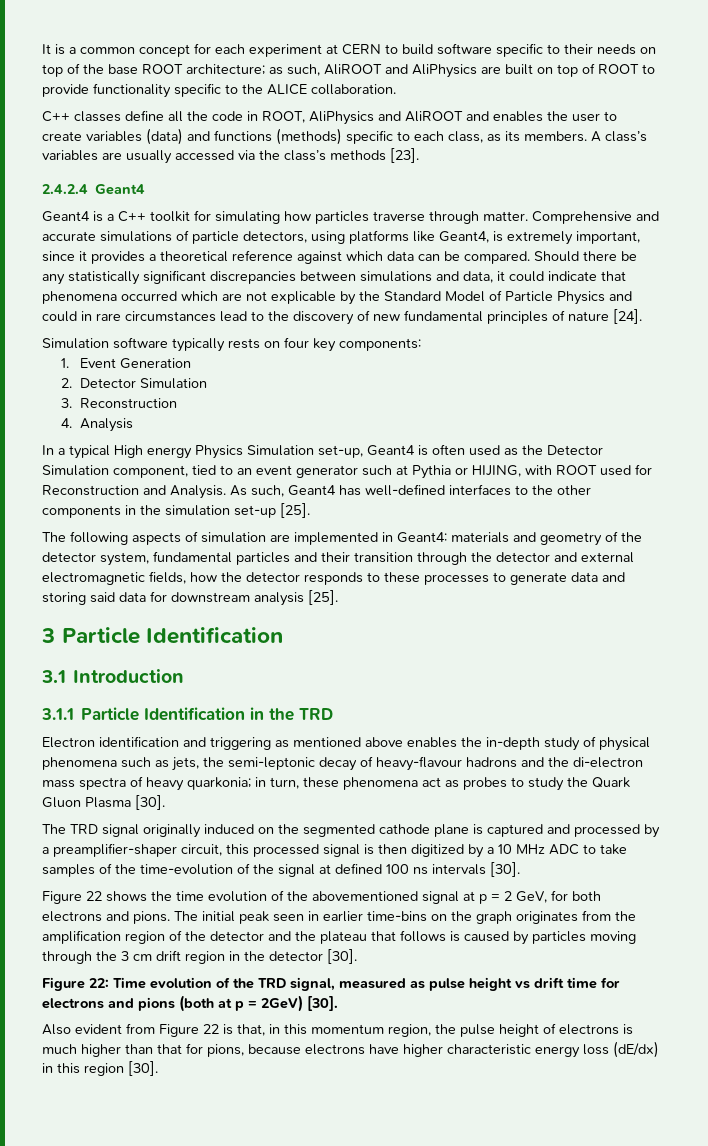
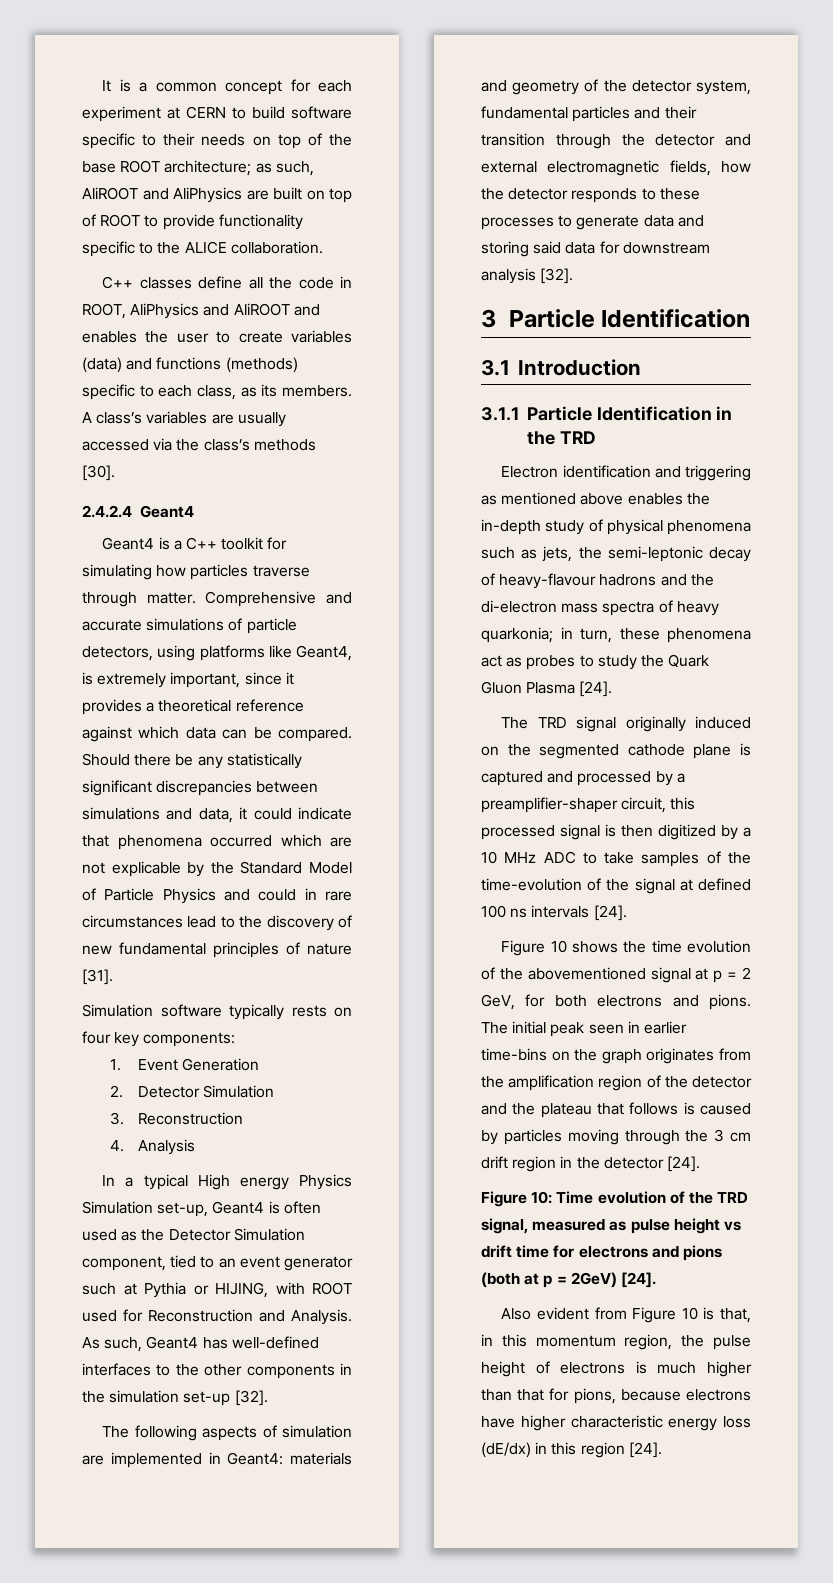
- A class’s variables are usually accessed via the class’s methods [23].
+ A class’s variables are usually accessed via the class’s methods [30].
- Should there be any statistically significant discrepancies between simulations and data, it could indicate that phenomena occurred which are not explicable by the Standard Model of Particle Physics and could in rare circumstances lead to the discovery of new fundamental principles of nature [24].
+ Should there be any statistically significant discrepancies between simulations and data, it could indicate that phenomena occurred which are not explicable by the Standard Model of Particle Physics and could in rare circumstances lead to the discovery of new fundamental principles of nature [31].
- As such, Geant4 has well-defined interfaces to the other components in the simulation set-up [25].
+ As such, Geant4 has well-defined interfaces to the other components in the simulation set-up [32].
- The following aspects of simulation are implemented in Geant4: materials and geometry of the detector system, fundamental particles and their transition through the detector and external electromagnetic fields, how the detector responds to these processes to generate data and storing said data for downstream analysis [25].
+ The following aspects of simulation are implemented in Geant4: materials and geometry of the detector system, fundamental particles and their transition through the detector and external electromagnetic fields, how the detector responds to these processes to generate data and storing said data for downstream analysis [32].
- Electron identification and triggering as mentioned above enables the in-depth study of physical phenomena such as jets, the semi-leptonic decay of heavy-flavour hadrons and the di-electron mass spectra of heavy quarkonia; in turn, these phenomena act as probes to study the Quark Gluon Plasma [30].
+ Electron identification and triggering as mentioned above enables the in-depth study of physical phenomena such as jets, the semi-leptonic decay of heavy-flavour hadrons and the di-electron mass spectra of heavy quarkonia; in turn, these phenomena act as probes to study the Quark Gluon Plasma [24].
- The TRD signal originally induced on the segmented cathode plane is captured and processed by a preamplifier-shaper circuit, this processed signal is then digitized by a 10 MHz ADC to take samples of the time-evolution of the signal at defined 100 ns intervals [30].
- Figure 22 shows the time evolution of the abovementioned signal at p = 2 GeV, for both electrons and pions.
+ The TRD signal originally induced on the segmented cathode plane is captured and processed by a preamplifier-shaper circuit, this processed signal is then digitized by a 10 MHz ADC to take samples of the time-evolution of the signal at defined 100 ns intervals [24].
+ Figure 10 shows the time evolution of the abovementioned signal at p = 2 GeV, for both electrons and pions.
- The initial peak seen in earlier time-bins on the graph originates from the amplification region of the detector and the plateau that follows is caused by particles moving through the 3 cm drift region in the detector [30].
- Figure 22: Time evolution of the TRD signal, measured as pulse height vs drift time for electrons and pions (both at p = 2GeV) [30].
+ The initial peak seen in earlier time-bins on the graph originates from the amplification region of the detector and the plateau that follows is caused by particles moving through the 3 cm drift region in the detector [24].
+ Figure 10: Time evolution of the TRD signal, measured as pulse height vs drift time for electrons and pions (both at p = 2GeV) [24].
- Also evident from Figure 22 is that, in this momentum region, the pulse height of electrons is much higher than that for pions, because electrons have higher characteristic energy loss (dE/dx) in this region [30].
+ Also evident from Figure 10 is that, in this momentum region, the pulse height of electrons is much higher than that for pions, because electrons have higher characteristic energy loss (dE/dx) in this region [24].

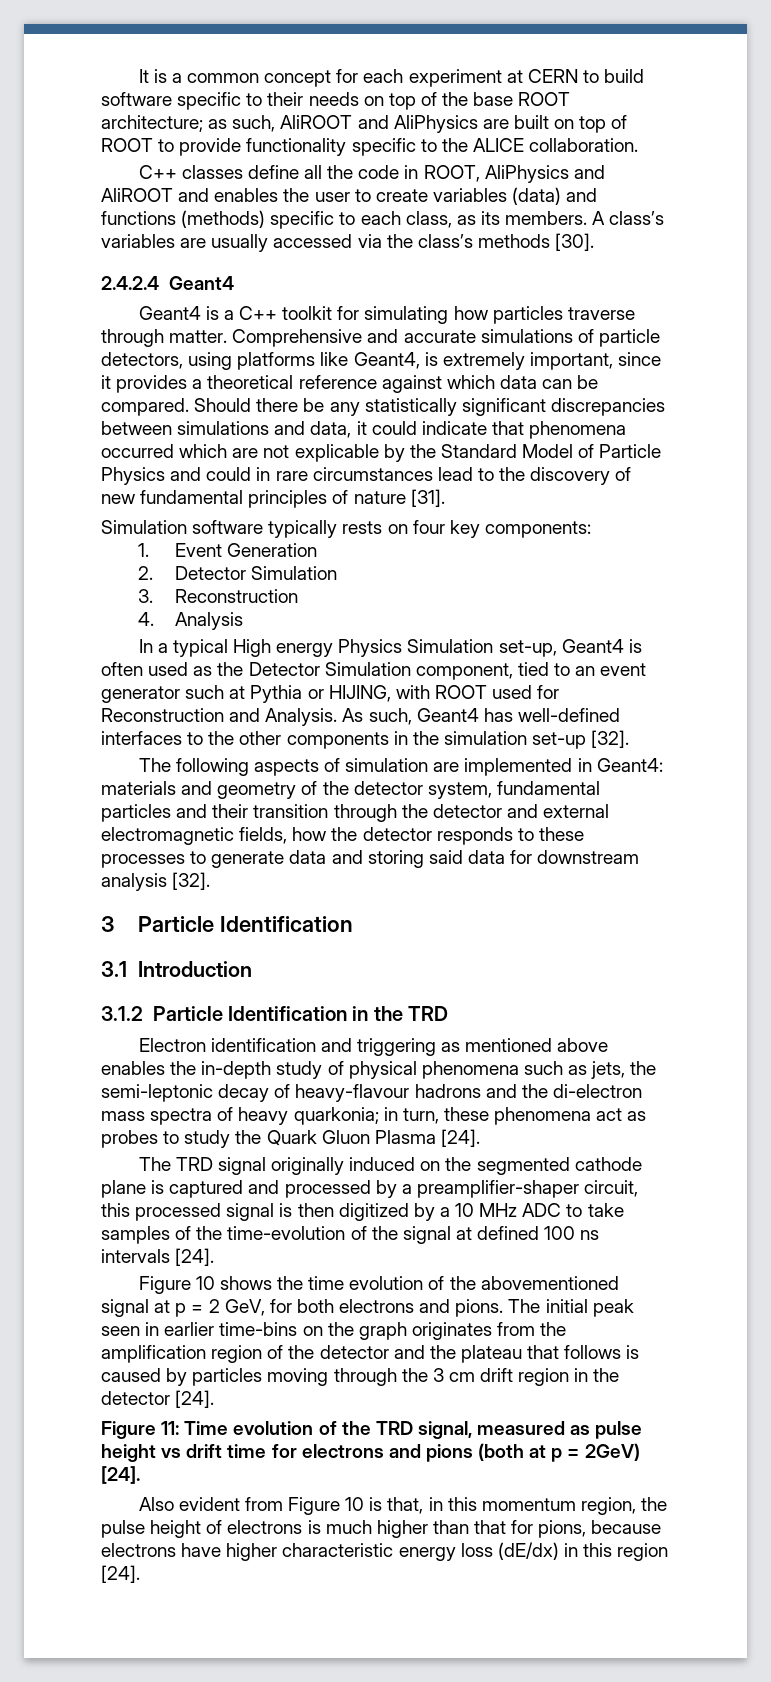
- 3.1.1 Particle Identification in the TRD
+ 3.1.2 Particle Identification in the TRD
- Figure 10: Time evolution of the TRD signal, measured as pulse height vs drift time for electrons and pions (both at p = 2GeV) [24].
+ Figure 11: Time evolution of the TRD signal, measured as pulse height vs drift time for electrons and pions (both at p = 2GeV) [24].

